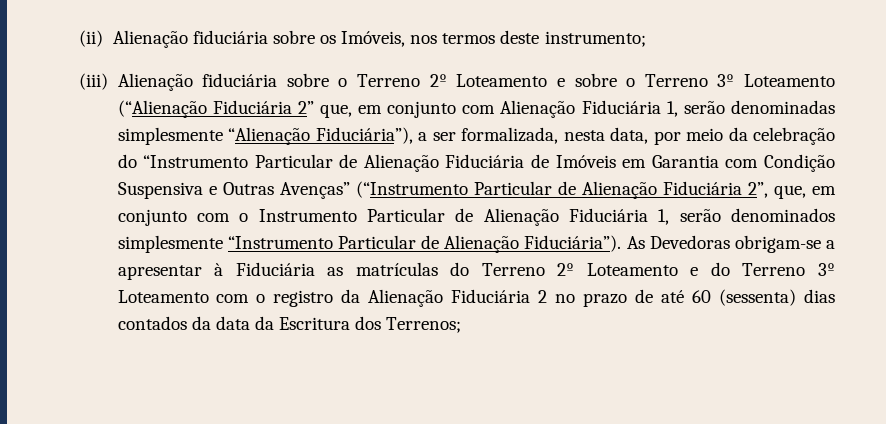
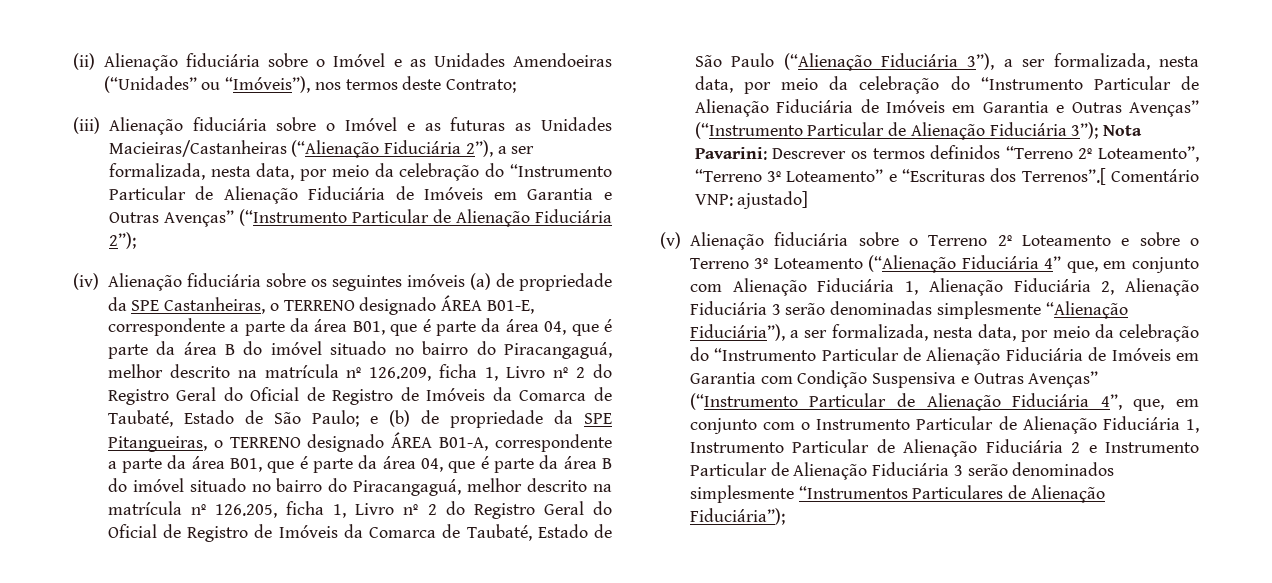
- (ii) Alienação fiduciária sobre os Imóveis, nos termos deste instrumento;
- (iii) Alienação fiduciária sobre o Terreno 2º Loteamento e sobre o Terreno 3º Loteamento (“Alienação Fiduciária 2” que, em conjunto com Alienação Fiduciária 1, serão denominadas simplesmente “Alienação Fiduciária”), a ser formalizada, nesta data, por meio da celebração do “Instrumento Particular de Alienação Fiduciária de Imóveis em Garantia com Condição Suspensiva e Outras Avenças” (“Instrumento Particular de Alienação Fiduciária 2”, que, em conjunto com o Instrumento Particular de Alienação Fiduciária 1, serão denominados simplesmente “Instrumento Particular de Alienação Fiduciária”). As Devedoras obrigam-se a apresentar à Fiduciária as matrículas do Terreno 2º Loteamento e do Terreno 3º Loteamento com o registro da Alienação Fiduciária 2 no prazo de até 60 (sessenta) dias contados da data da Escritura dos Terrenos;
+ (ii) Alienação fiduciária sobre o Imóvel e as Unidades Amendoeiras (“Unidades” ou “Imóveis”), nos termos deste Contrato;
+ (iii) Alienação fiduciária sobre o Imóvel e as futuras as Unidades Macieiras/Castanheiras (“Alienação Fiduciária 2”), a ser formalizada, nesta data, por meio da celebração do “Instrumento Particular de Alienação Fiduciária de Imóveis em Garantia e Outras Avenças” (“Instrumento Particular de Alienação Fiduciária 2”);
+ (iv) Alienação fiduciária sobre os seguintes imóveis (a) de propriedade da SPE Castanheiras, o TERRENO designado ÁREA B01-E, correspondente a parte da área B01, que é parte da área 04, que é parte da área B do imóvel situado no bairro do Piracangaguá, melhor descrito na matrícula nº 126.209, ficha 1, Livro nº 2 do Registro Geral do Oficial de Registro de Imóveis da Comarca de Taubaté, Estado de São Paulo; e (b) de propriedade da SPE Pitangueiras, o TERRENO designado ÁREA B01-A, correspondente a parte da área B01, que é parte da área 04, que é parte da área B do imóvel situado no bairro do Piracangaguá, melhor descrito na matrícula nº 126.205, ficha 1, Livro nº 2 do Registro Geral do Oficial de Registro de Imóveis da Comarca de Taubaté, Estado de São Paulo (“Alienação Fiduciária 3”), a ser formalizada, nesta data, por meio da celebração do “Instrumento Particular de Alienação Fiduciária de Imóveis em Garantia e Outras Avenças” (“Instrumento Particular de Alienação Fiduciária 3”); Nota Pavarini: Descrever os termos definidos “Terreno 2º Loteamento”, “Terreno 3º Loteamento” e “Escrituras dos Terrenos”.[ Comentário VNP: ajustado]
+ (v) Alienação fiduciária sobre o Terreno 2º Loteamento e sobre o Terreno 3º Loteamento (“Alienação Fiduciária 4” que, em conjunto com Alienação Fiduciária 1, Alienação Fiduciária 2, Alienação Fiduciária 3 serão denominadas simplesmente “Alienação Fiduciária”), a ser formalizada, nesta data, por meio da celebração do “Instrumento Particular de Alienação Fiduciária de Imóveis em Garantia com Condição Suspensiva e Outras Avenças” (“Instrumento Particular de Alienação Fiduciária 4”, que, em conjunto com o Instrumento Particular de Alienação Fiduciária 1, Instrumento Particular de Alienação Fiduciária 2 e Instrumento Particular de Alienação Fiduciária 3 serão denominados simplesmente “Instrumentos Particulares de Alienação Fiduciária”);

